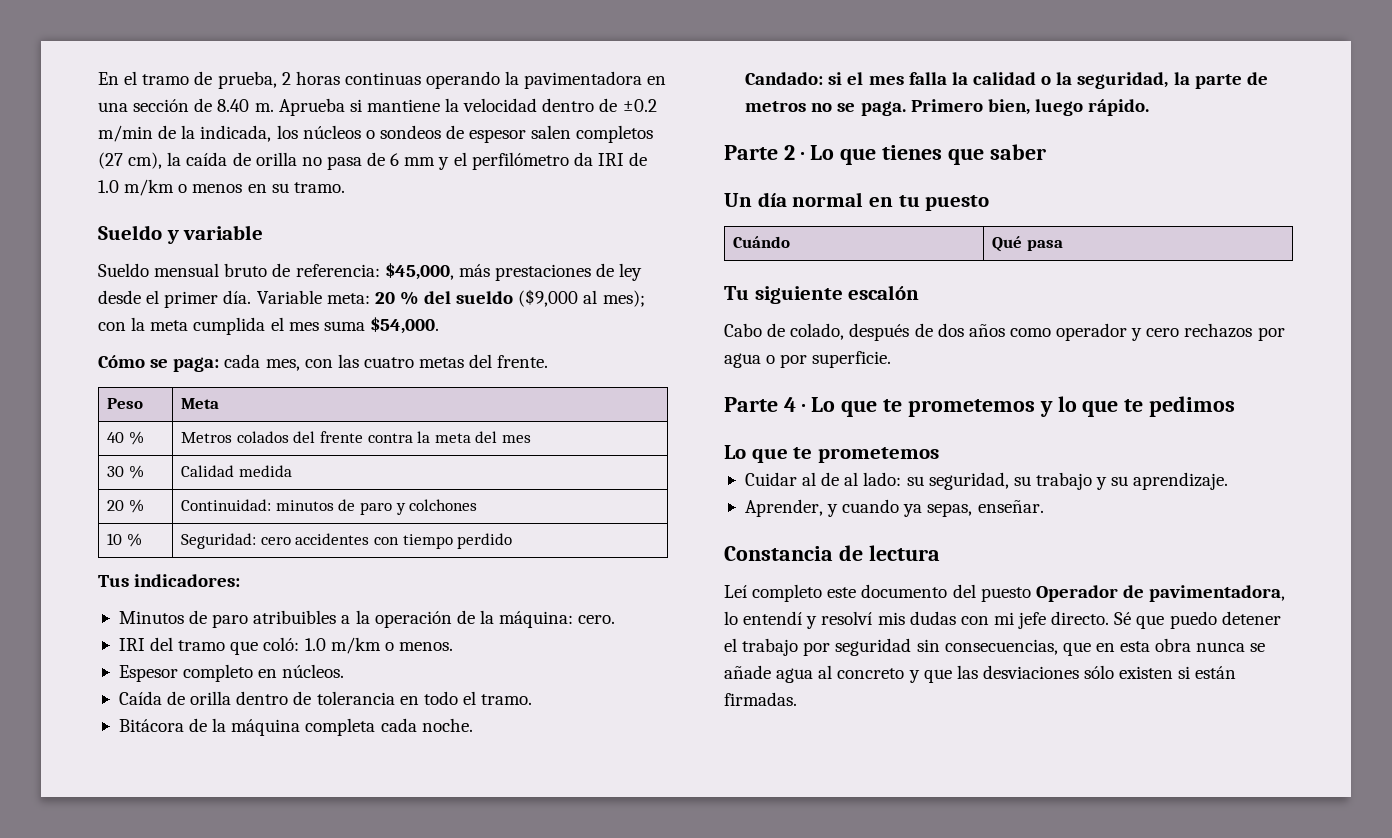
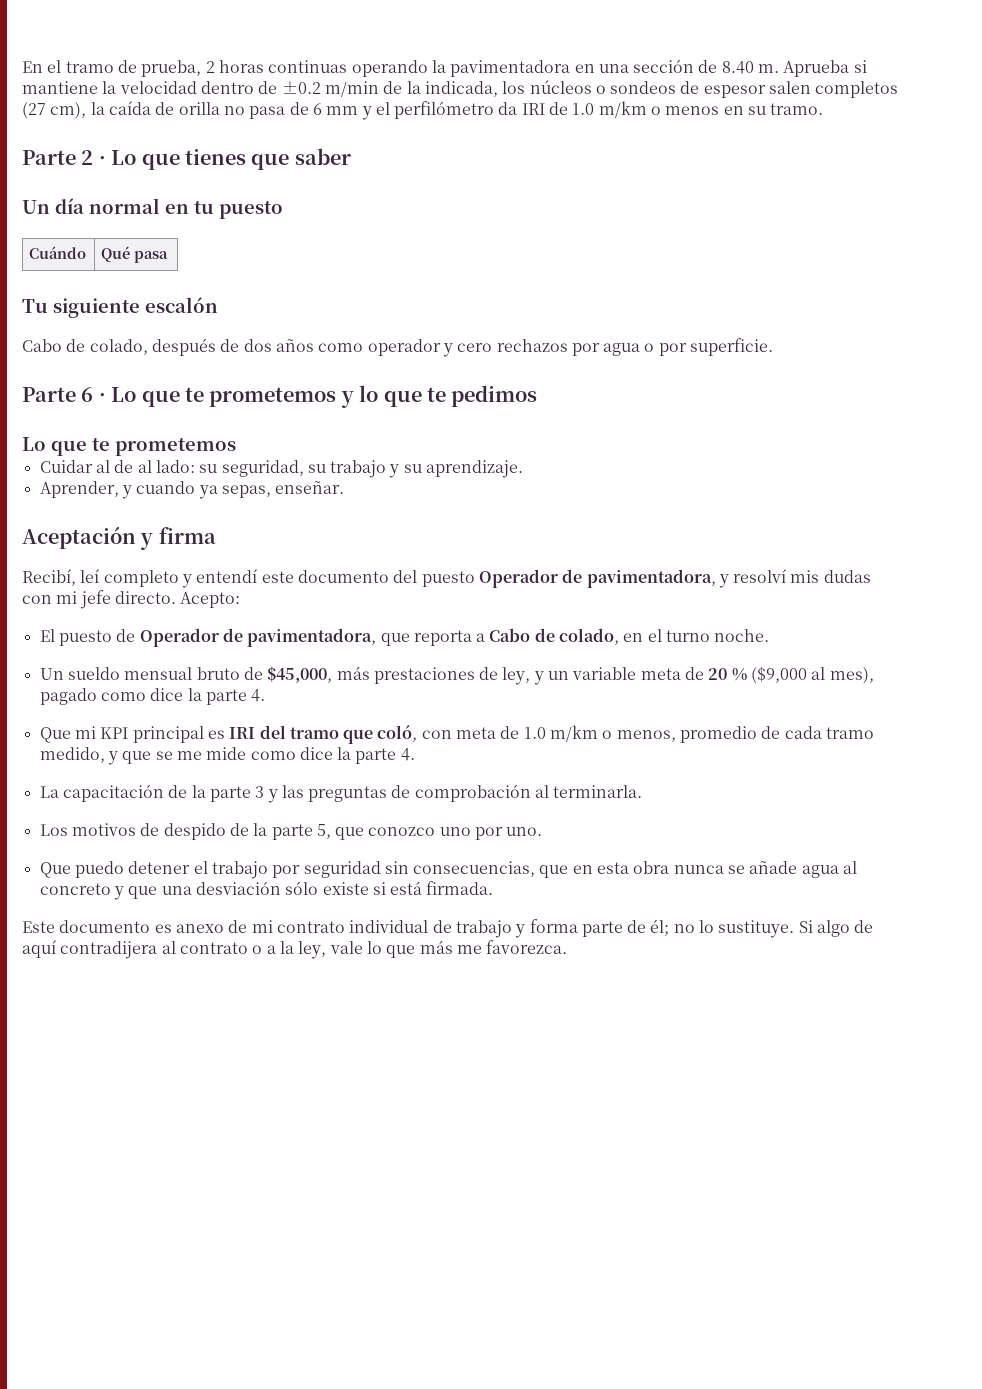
- Sueldo y variable
- Sueldo mensual bruto de referencia: $45,000, más prestaciones de ley desde el primer día. Variable meta: 20 % del sueldo ($9,000 al mes); con la meta cumplida el mes suma $54,000.
- Cómo se paga: cada mes, con las cuatro metas del frente.
- Peso | Meta
- 40 % | Metros colados del frente contra la meta del mes
- 30 % | Calidad medida
- 20 % | Continuidad: minutos de paro y colchones
- 10 % | Seguridad: cero accidentes con tiempo perdido
- Tus indicadores:
- Minutos de paro atribuibles a la operación de la máquina: cero.
- IRI del tramo que coló: 1.0 m/km o menos.
- Espesor completo en núcleos.
- Caída de orilla dentro de tolerancia en todo el tramo.
- Bitácora de la máquina completa cada noche.
- Candado: si el mes falla la calidad o la seguridad, la parte de metros no se paga. Primero bien, luego rápido.
- Parte 4 · Lo que te prometemos y lo que te pedimos
+ Parte 6 · Lo que te prometemos y lo que te pedimos
- Constancia de lectura
- Leí completo este documento del puesto Operador de pavimentadora, lo entendí y resolví mis dudas con mi jefe directo.
+ Aceptación y firma
+ Recibí, leí completo y entendí este documento del puesto Operador de pavimentadora, y resolví mis dudas con mi jefe directo.
- Sé que puedo detener el trabajo por seguridad sin consecuencias, que en esta obra nunca se añade agua al concreto y que las desviaciones sólo existen si están firmadas.
+ Acepto:
+ El puesto de Operador de pavimentadora, que reporta a Cabo de colado, en el turno noche.
+ Un sueldo mensual bruto de $45,000, más prestaciones de ley, y un variable meta de 20 % ($9,000 al mes), pagado como dice la parte 4.
+ Que mi KPI principal es IRI del tramo que coló, con meta de 1.0 m/km o menos, promedio de cada tramo medido, y que se me mide como dice la parte 4.
+ La capacitación de la parte 3 y las preguntas de comprobación al terminarla.
+ Los motivos de despido de la parte 5, que conozco uno por uno.
+ Que puedo detener el trabajo por seguridad sin consecuencias, que en esta obra nunca se añade agua al concreto y que una desviación sólo existe si está firmada.
+ Este documento es anexo de mi contrato individual de trabajo y forma parte de él; no lo sustituye. Si algo de aquí contradijera al contrato o a la ley, vale lo que más me favorezca.

